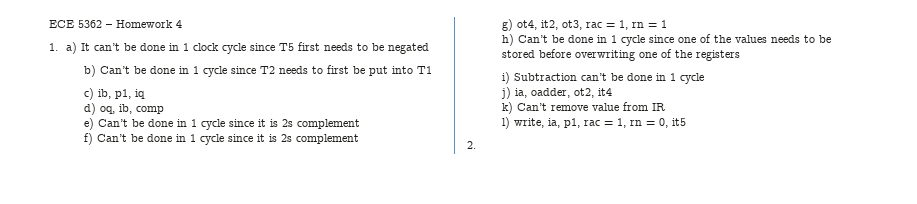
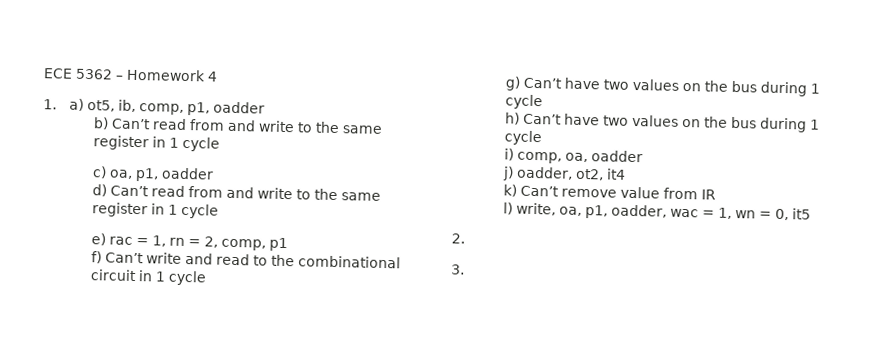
- 1. a) It can’t be done in 1 clock cycle since T5 first needs to be negated
- b) Can’t be done in 1 cycle since T2 needs to first be put into T1
- c) ib, p1, iq
- d) oq, ib, comp
- e) Can’t be done in 1 cycle since it is 2s complement
- f) Can’t be done in 1 cycle since it is 2s complement
- g) ot4, it2, ot3, rac = 1, rn = 1
- h) Can’t be done in 1 cycle since one of the values needs to be stored before overwriting one of the registers
- i) Subtraction can’t be done in 1 cycle
+ 1. a) ot5, ib, comp, p1, oadder
+ b) Can’t read from and write to the same register in 1 cycle
+ c) oa, p1, oadder
+ d) Can’t read from and write to the same register in 1 cycle
+ e) rac = 1, rn = 2, comp, p1
+ f) Can’t write and read to the combinational circuit in 1 cycle
+ g) Can’t have two values on the bus during 1 cycle
+ h) Can’t have two values on the bus during 1 cycle
+ i) comp, oa, oadder
- j) ia, oadder, ot2, it4
+ j) oadder, ot2, it4
- l) write, ia, p1, rac = 1, rn = 0, it5
+ l) write, oa, p1, oadder, wac = 1, wn = 0, it5
+ 3.

